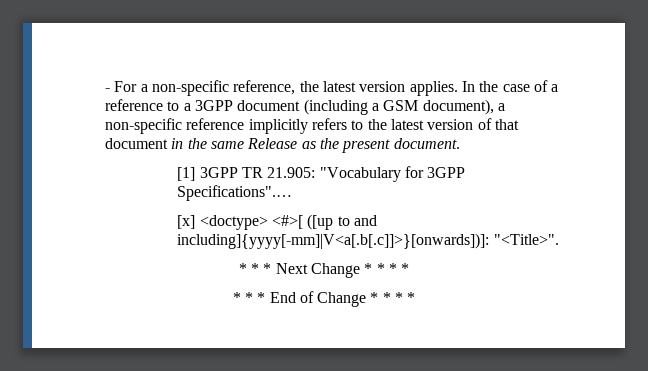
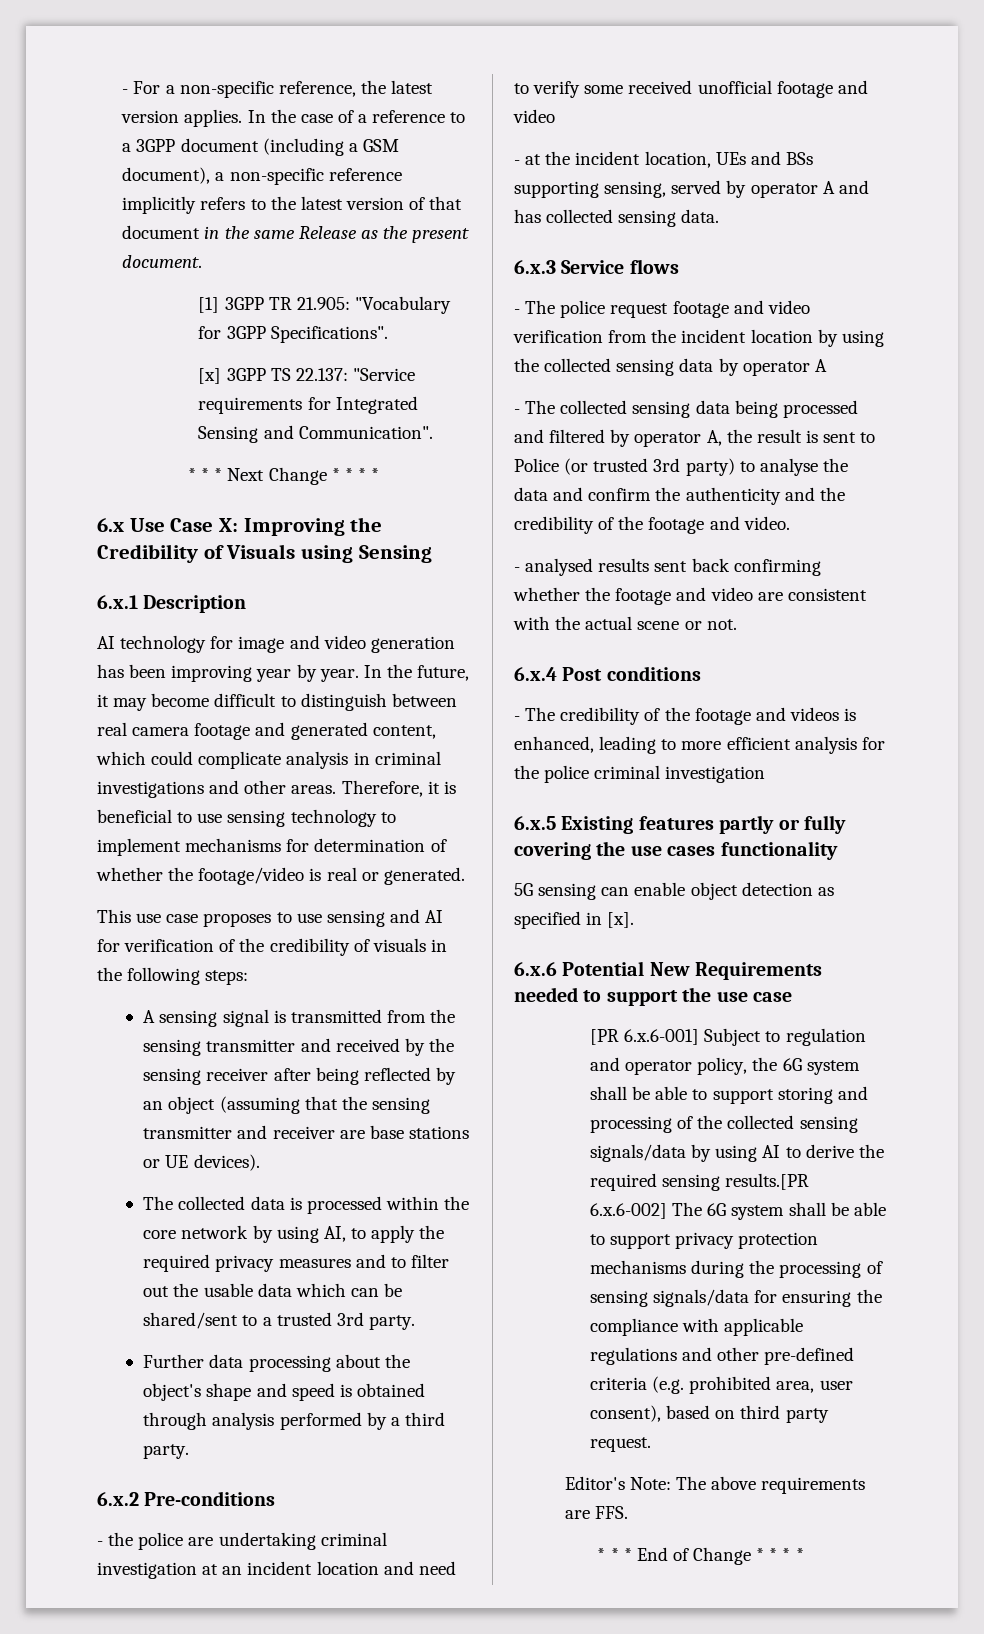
- [1] 3GPP TR 21.905: "Vocabulary for 3GPP Specifications".…
+ [1] 3GPP TR 21.905: "Vocabulary for 3GPP Specifications".
- [x] <doctype> <#>[ ([up to and including]{yyyy[-mm]|V<a[.b[.c]]>}[onwards])]: "<Title>".
+ [x] 3GPP TS 22.137: "Service requirements for Integrated Sensing and Communication".
+ 6.x Use Case X: Improving the Credibility of Visuals using Sensing
+ 6.x.1 Description
+ AI technology for image and video generation has been improving year by year. In the future, it may become difficult to distinguish between real camera footage and generated content, which could complicate analysis in criminal investigations and other areas. Therefore, it is beneficial to use sensing technology to implement mechanisms for determination of whether the footage/video is real or generated.
+ This use case proposes to use sensing and AI for verification of the credibility of visuals in the following steps:
+ A sensing signal is transmitted from the sensing transmitter and received by the sensing receiver after being reflected by an object (assuming that the sensing transmitter and receiver are base stations or UE devices).
+ The collected data is processed within the core network by using AI, to apply the required privacy measures and to filter out the usable data which can be shared/sent to a trusted 3rd party.
+ Further data processing about the object's shape and speed is obtained through analysis performed by a third party.
+ 6.x.2 Pre-conditions
+ - the police are undertaking criminal investigation at an incident location and need to verify some received unofficial footage and video
+ - at the incident location, UEs and BSs supporting sensing, served by operator A and has collected sensing data.
+ 6.x.3 Service flows
+ - The police request footage and video verification from the incident location by using the collected sensing data by operator A
+ - The collected sensing data being processed and filtered by operator A, the result is sent to Police (or trusted 3rd party) to analyse the data and confirm the authenticity and the credibility of the footage and video.
+ - analysed results sent back confirming whether the footage and video are consistent with the actual scene or not.
+ 6.x.4 Post conditions
+ - The credibility of the footage and videos is enhanced, leading to more efficient analysis for the police criminal investigation
+ 6.x.5 Existing features partly or fully covering the use cases functionality
+ 5G sensing can enable object detection as specified in [x].
+ 6.x.6 Potential New Requirements needed to support the use case
+ [PR 6.x.6-001] Subject to regulation and operator policy, the 6G system shall be able to support storing and processing of the collected sensing signals/data by using AI to derive the required sensing results.[PR 6.x.6-002] The 6G system shall be able to support privacy protection mechanisms during the processing of sensing signals/data for ensuring the compliance with applicable regulations and other pre-defined criteria (e.g. prohibited area, user consent), based on third party request.
+ Editor's Note: The above requirements are FFS.

